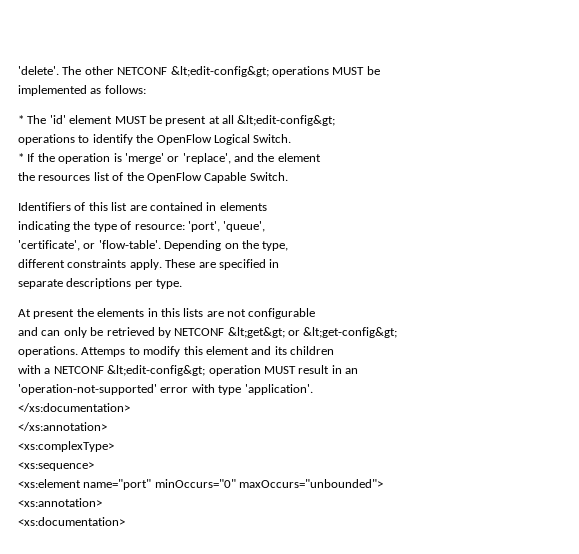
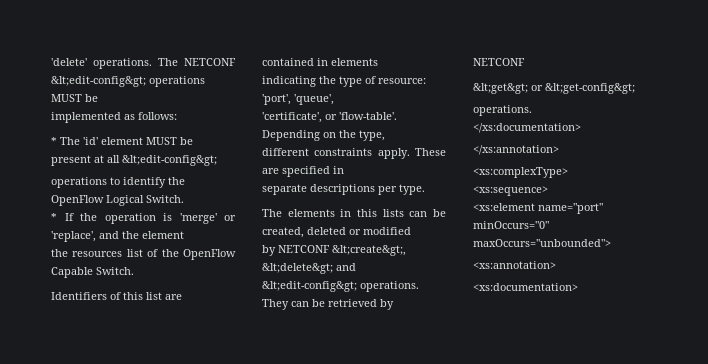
- 'delete'. The other NETCONF &lt;edit-config&gt; operations MUST be
+ 'delete' operations. The NETCONF &lt;edit-config&gt; operations MUST be
- At present the elements in this lists are not configurable
- and can only be retrieved by NETCONF &lt;get&gt; or &lt;get-config&gt;
+ The elements in this lists can be created, deleted or modified
+ by NETCONF &lt;create&gt;, &lt;delete&gt; and &lt;edit-config&gt; operations. They can be retrieved by NETCONF
+ &lt;get&gt; or &lt;get-config&gt;
- Attemps to modify this element and its children
- with a NETCONF &lt;edit-config&gt; operation MUST result in an
- 'operation-not-supported' error with type 'application'.

